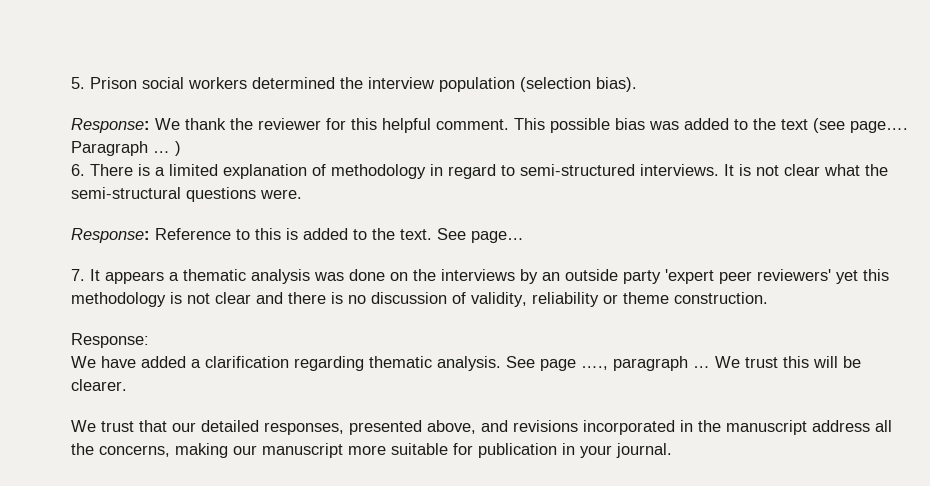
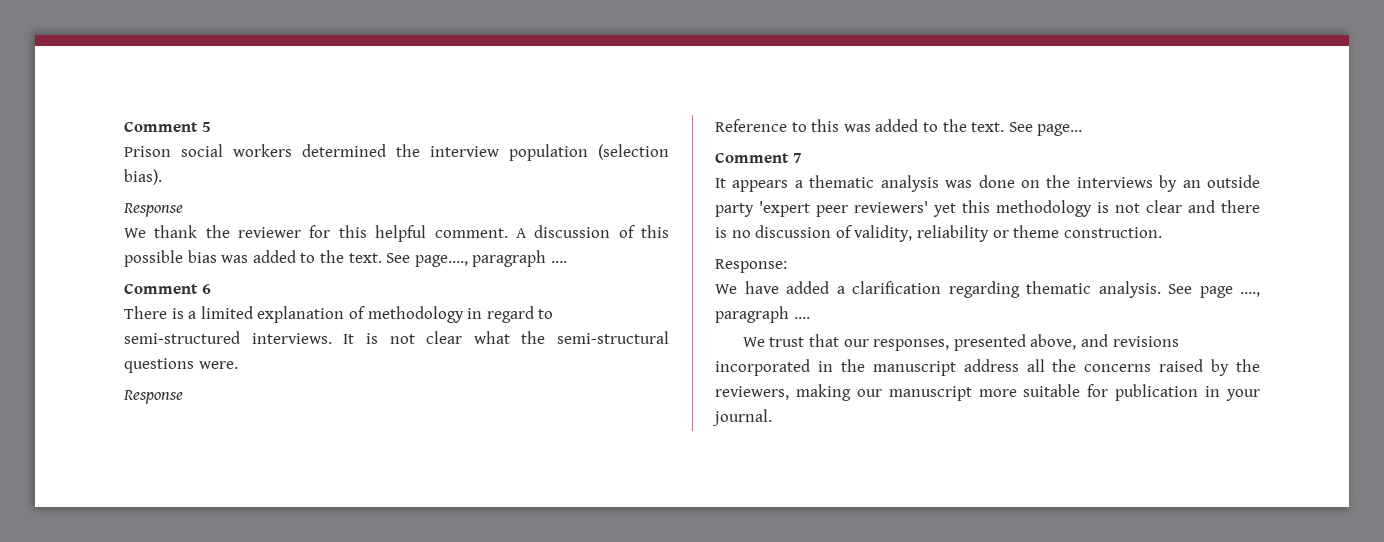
- 5. Prison social workers determined the interview population (selection bias).
- Response: We thank the reviewer for this helpful comment.
+ Comment 5
+ Prison social workers determined the interview population (selection bias).
+ Response
+ We thank the reviewer for this helpful comment.
- This possible bias was added to the text (see page…. Paragraph … )
- 6. There is a limited explanation of methodology in regard to semi-structured interviews.
+ A discussion of this possible bias was added to the text. See page…., paragraph ….
+ Comment 6
+ There is a limited explanation of methodology in regard to semi-structured interviews.
  It is not clear what the semi-structural questions were.
- Response: Reference to this is added to the text.
+ Response
+ Reference to this was added to the text.
- 7. It appears a thematic analysis was done on the interviews by an outside party 'expert peer reviewers' yet this methodology is not clear and there is no discussion of validity, reliability or theme construction.
+ Comment 7
+ It appears a thematic analysis was done on the interviews by an outside party 'expert peer reviewers' yet this methodology is not clear and there is no discussion of validity, reliability or theme construction.
- See page …., paragraph … We trust this will be clearer.
+ See page …., paragraph ….
- We trust that our detailed responses, presented above, and revisions incorporated in the manuscript address all the concerns, making our manuscript more suitable for publication in your journal.
+ We trust that our responses, presented above, and revisions incorporated in the manuscript address all the concerns raised by the reviewers, making our manuscript more suitable for publication in your journal.

